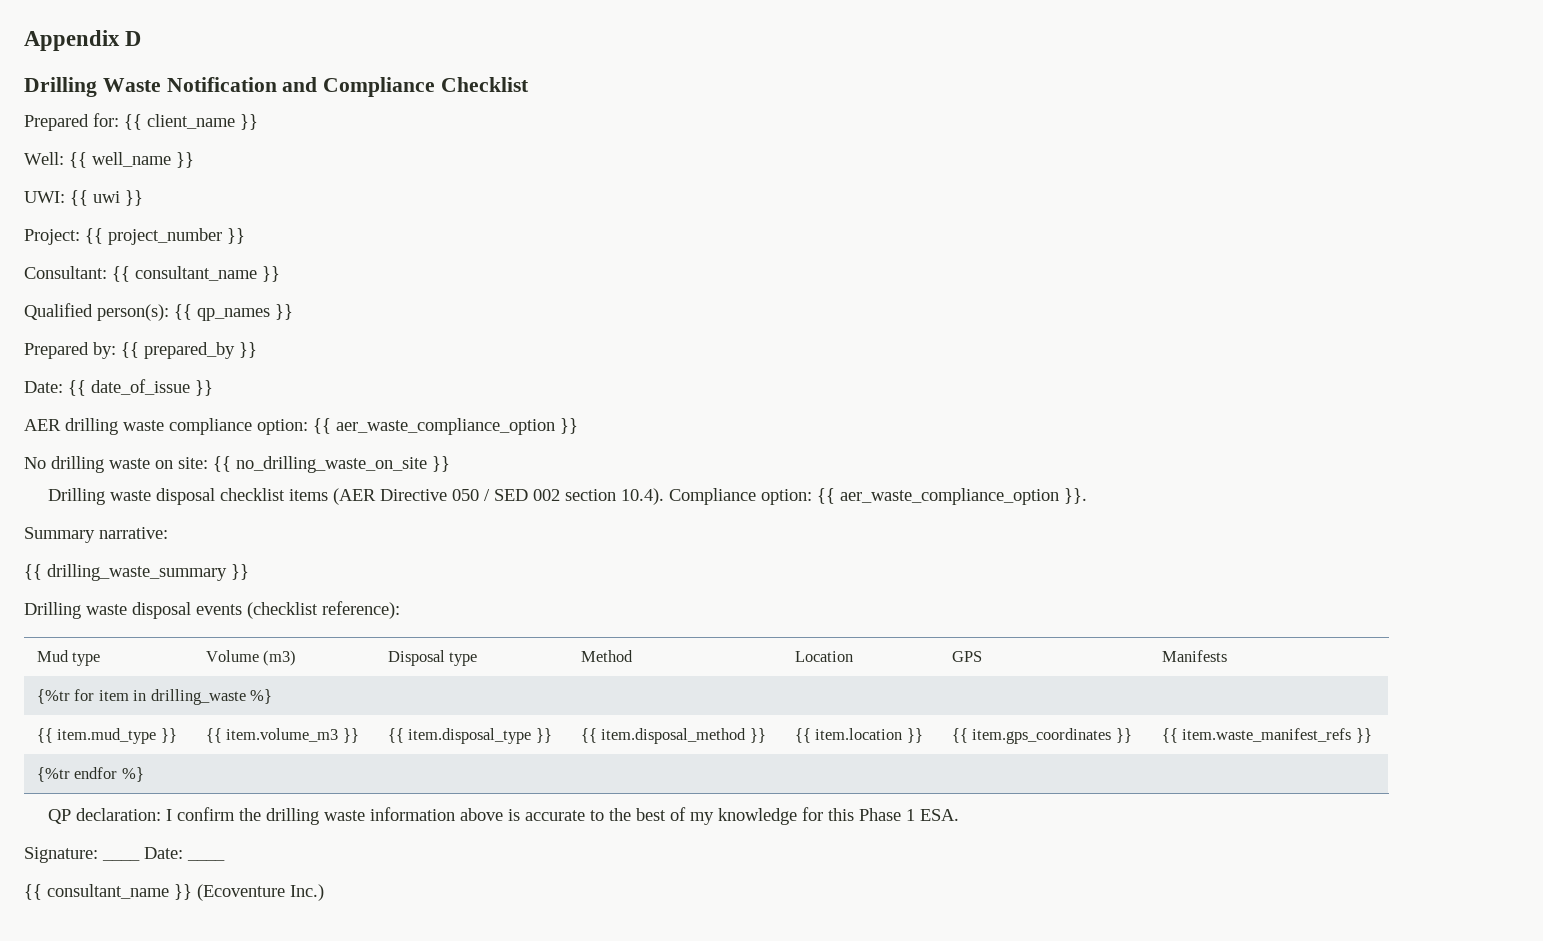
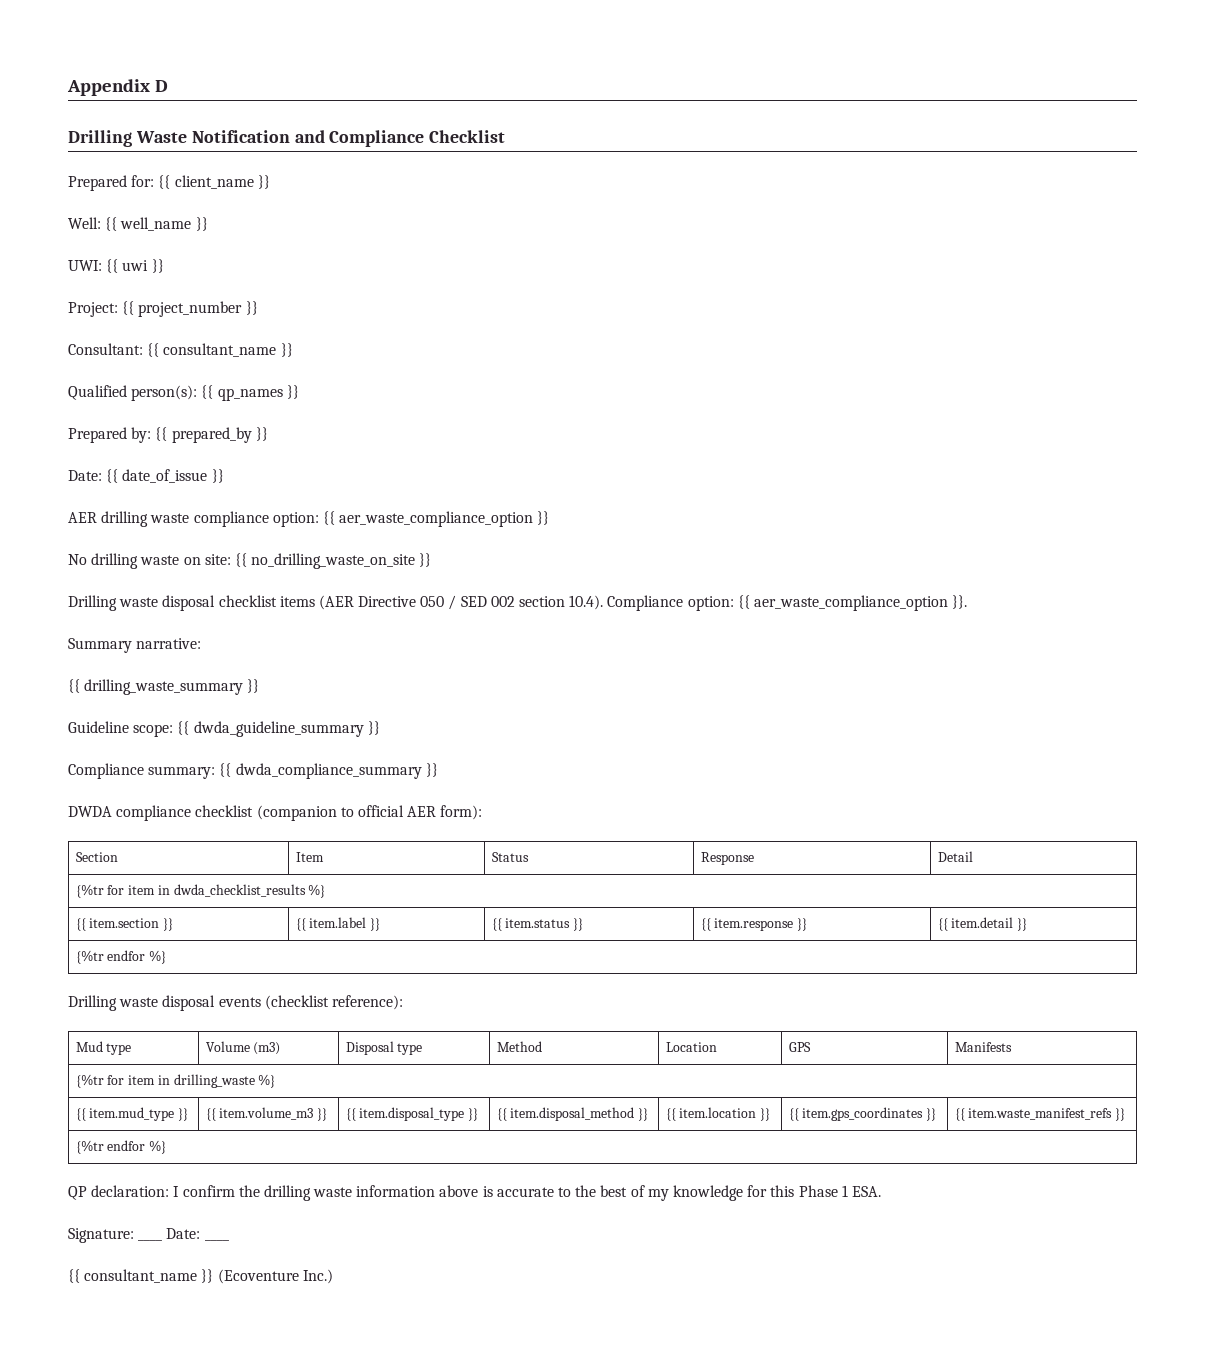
+ Guideline scope: {{ dwda_guideline_summary }}
+ Compliance summary: {{ dwda_compliance_summary }}
+ DWDA compliance checklist (companion to official AER form):
+ Section | Item | Status | Response | Detail
+ {%tr for item in dwda_checklist_results %}
+ {{ item.section }} | {{ item.label }} | {{ item.status }} | {{ item.response }} | {{ item.detail }}
+ {%tr endfor %}

